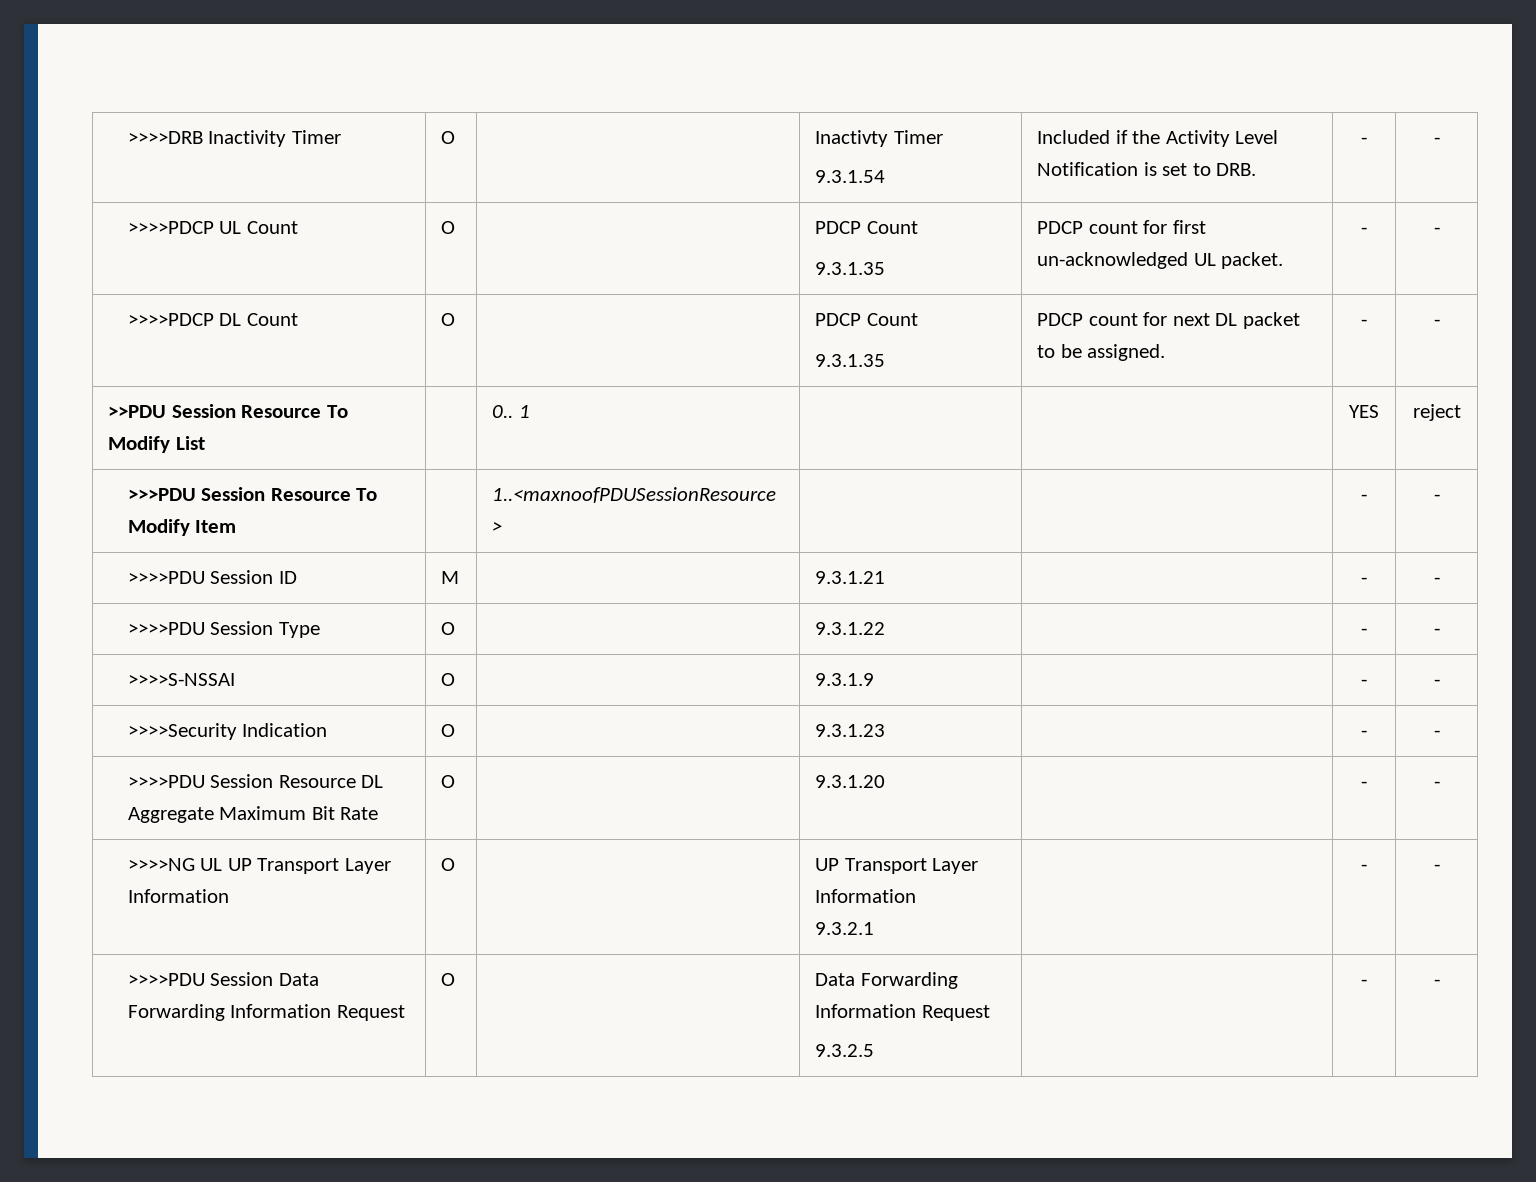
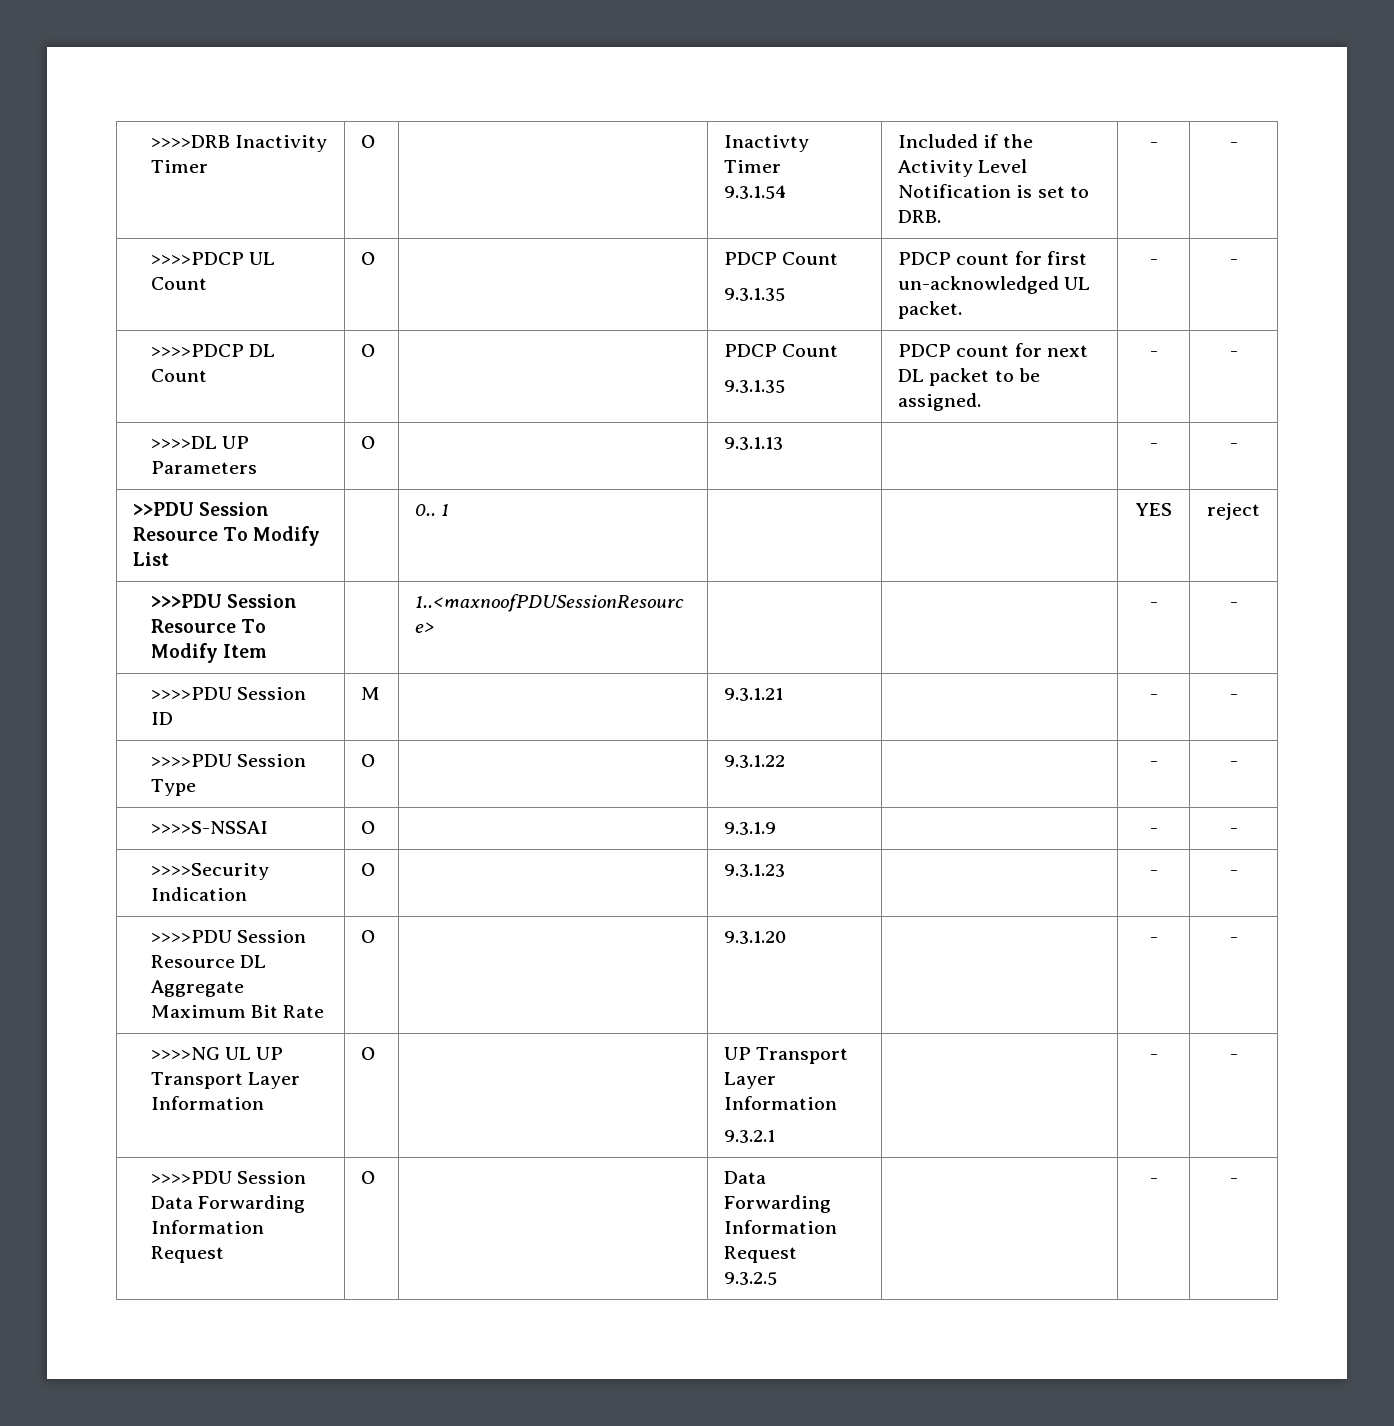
+ >>>>DL UP Parameters | O | | 9.3.1.13 | | - | -

